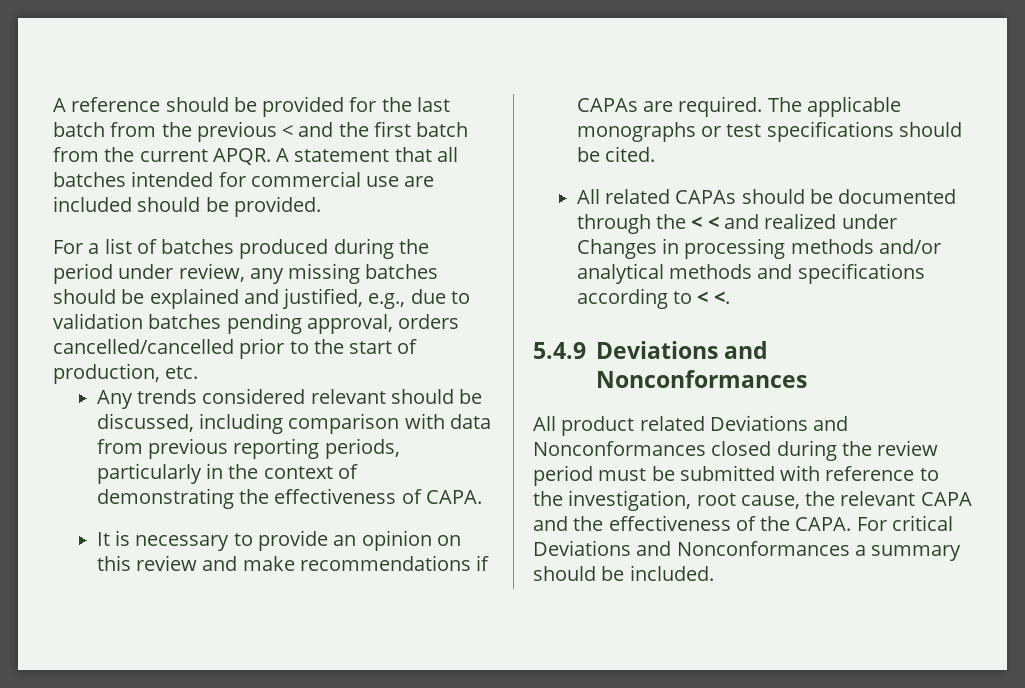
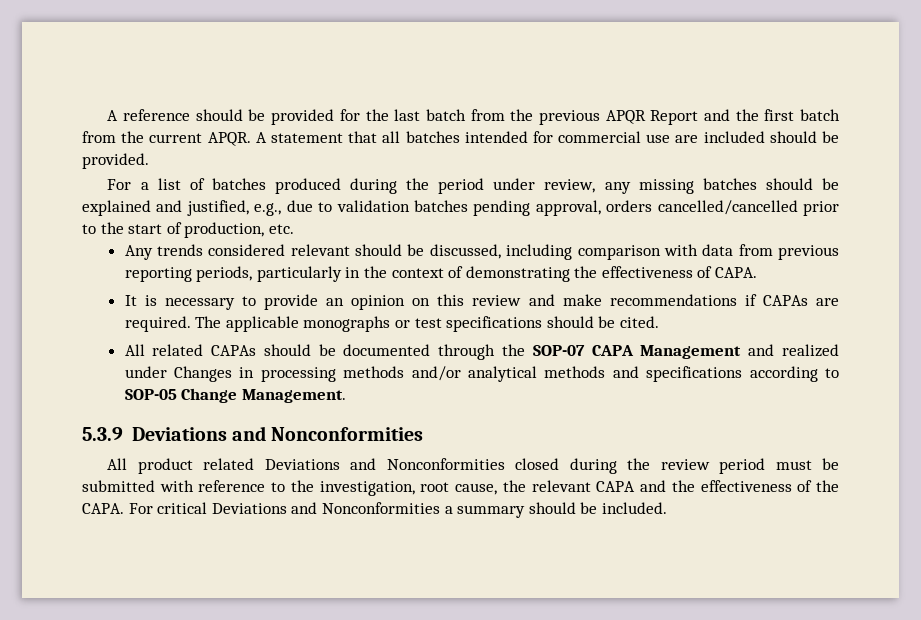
- A reference should be provided for the last batch from the previous < and the first batch from the current APQR.
+ A reference should be provided for the last batch from the previous APQR Report and the first batch from the current APQR.
- All related CAPAs should be documented through the < < and realized under Changes in processing methods and/or analytical methods and specifications according to < <.
- 5.4.9 Deviations and Nonconformances
+ All related CAPAs should be documented through the SOP-07 CAPA Management and realized under Changes in processing methods and/or analytical methods and specifications according to SOP-05 Change Management.
+ 5.3.9 Deviations and Nonconformities
- All product related Deviations and Nonconformances closed during the review period must be submitted with reference to the investigation, root cause, the relevant CAPA and the effectiveness of the CAPA.
+ All product related Deviations and Nonconformities closed during the review period must be submitted with reference to the investigation, root cause, the relevant CAPA and the effectiveness of the CAPA.
- For critical Deviations and Nonconformances a summary should be included.
+ For critical Deviations and Nonconformities a summary should be included.

